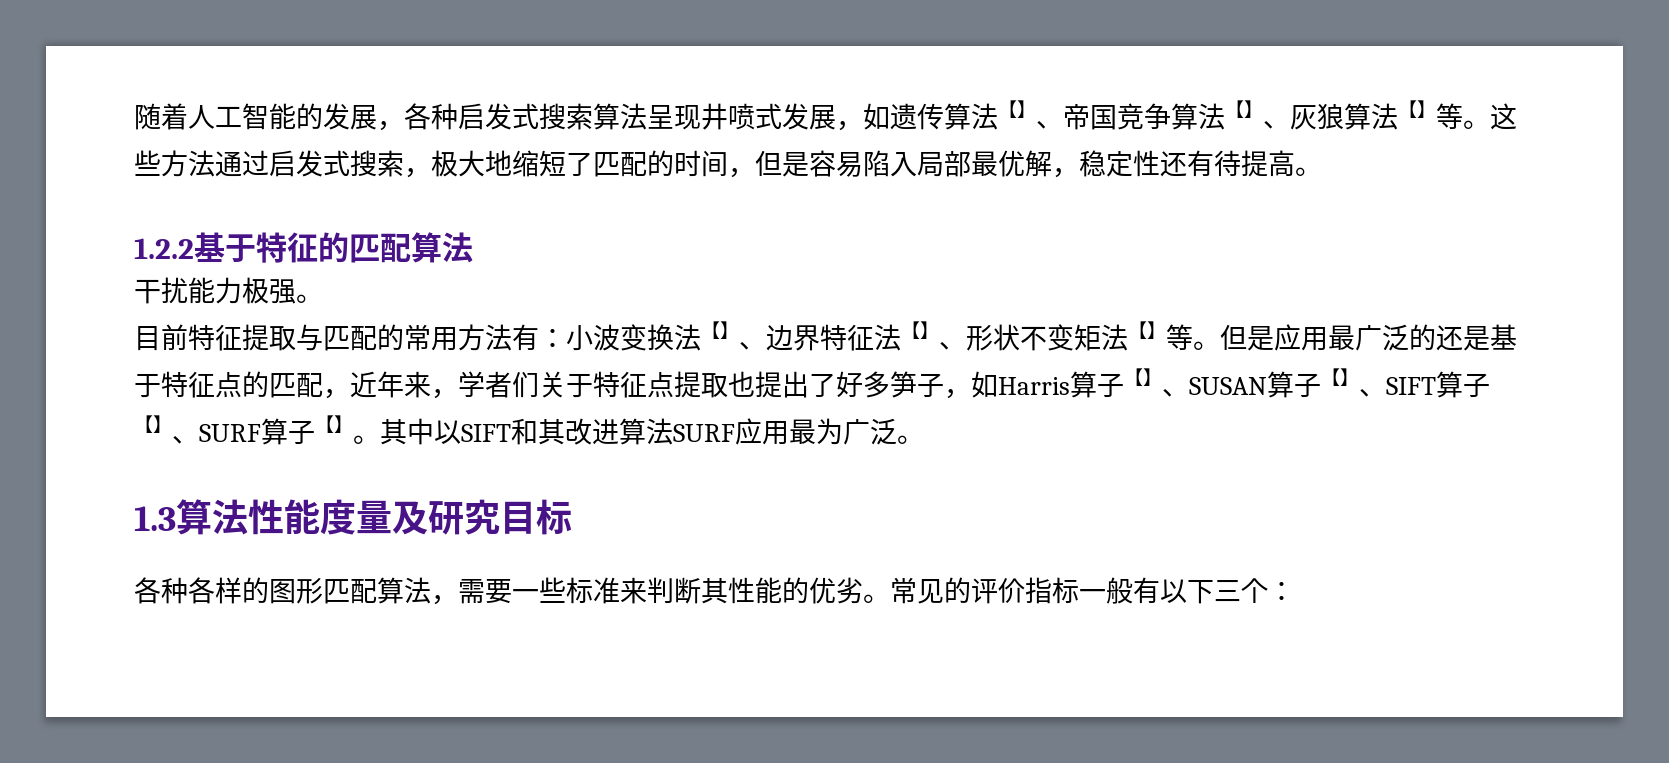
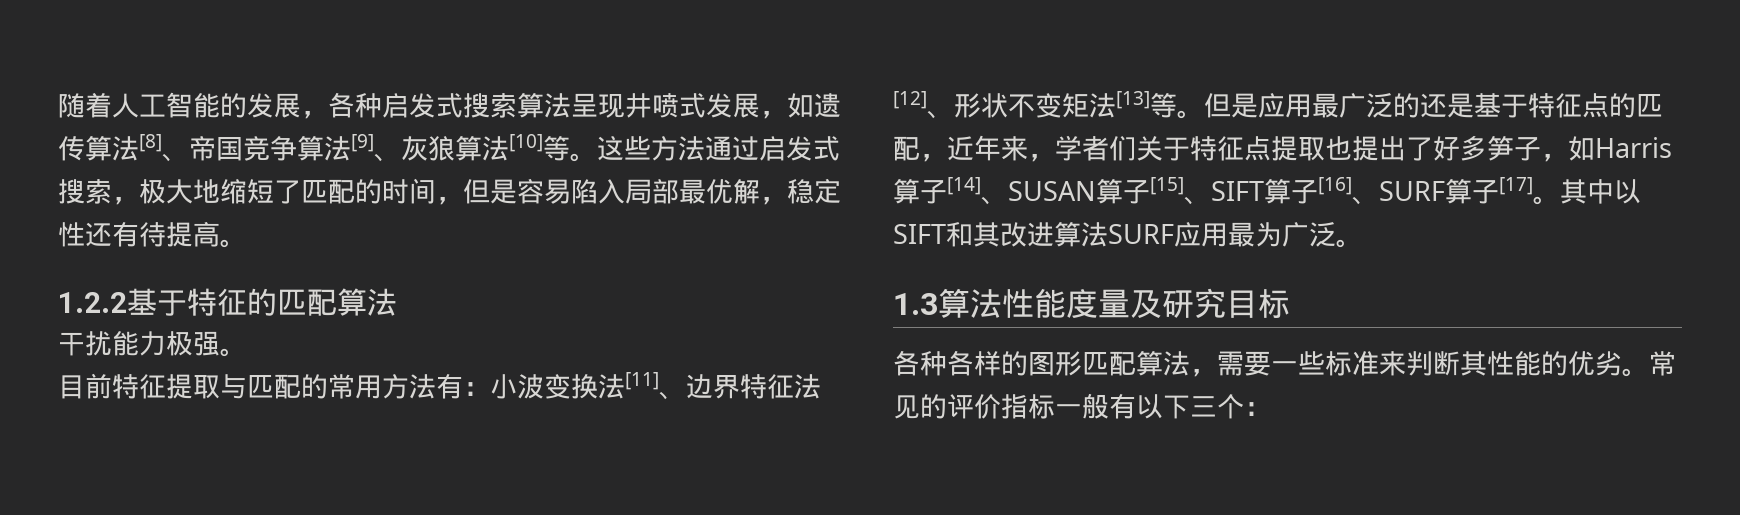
- 随着人工智能的发展，各种启发式搜索算法呈现井喷式发展，如遗传算法【】、帝国竞争算法【】、灰狼算法【】等。
+ 随着人工智能的发展，各种启发式搜索算法呈现井喷式发展，如遗传算法[8]、帝国竞争算法[9]、灰狼算法[10]等。
- 目前特征提取与匹配的常用方法有：小波变换法【】、边界特征法【】、形状不变矩法【】等。
+ 目前特征提取与匹配的常用方法有：小波变换法[11]、边界特征法[12]、形状不变矩法[13]等。
- 但是应用最广泛的还是基于特征点的匹配，近年来，学者们关于特征点提取也提出了好多笋子，如Harris算子【】、SUSAN算子【】、SIFT算子【】、SURF算子【】。
+ 但是应用最广泛的还是基于特征点的匹配，近年来，学者们关于特征点提取也提出了好多笋子，如Harris算子[14]、SUSAN算子[15]、SIFT算子[16]、SURF算子[17]。

